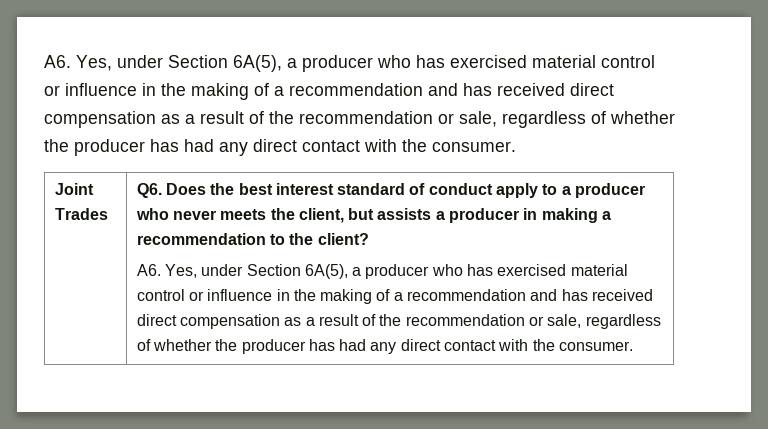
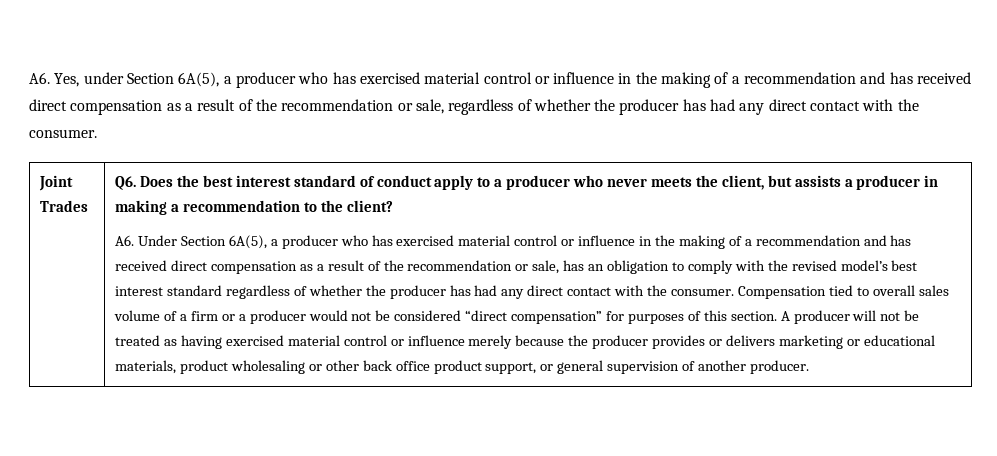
  Q6. Does the best interest standard of conduct apply to a producer who never meets the client, but assists a producer in making a recommendation to the client?
- A6. Yes, under Section 6A(5), a producer who has exercised material control or influence in the making of a recommendation and has received direct compensation as a result of the recommendation or sale, regardless of whether the producer has had any direct contact with the consumer.
+ A6. Under Section 6A(5), a producer who has exercised material control or influence in the making of a recommendation and has received direct compensation as a result of the recommendation or sale, has an obligation to comply with the revised model’s best interest standard regardless of whether the producer has had any direct contact with the consumer.
+ Compensation tied to overall sales volume of a firm or a producer would not be considered “direct compensation” for purposes of this section. A producer will not be treated as having exercised material control or influence merely because the producer provides or delivers marketing or educational materials, product wholesaling or other back office product support, or general supervision of another producer.

